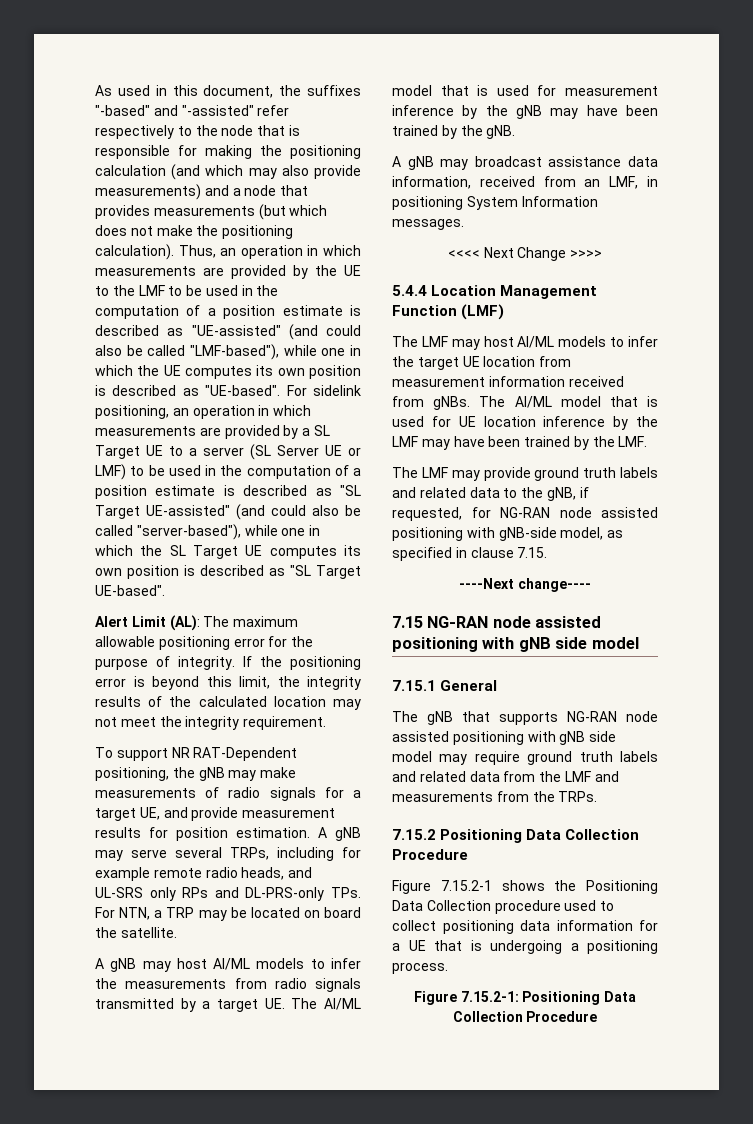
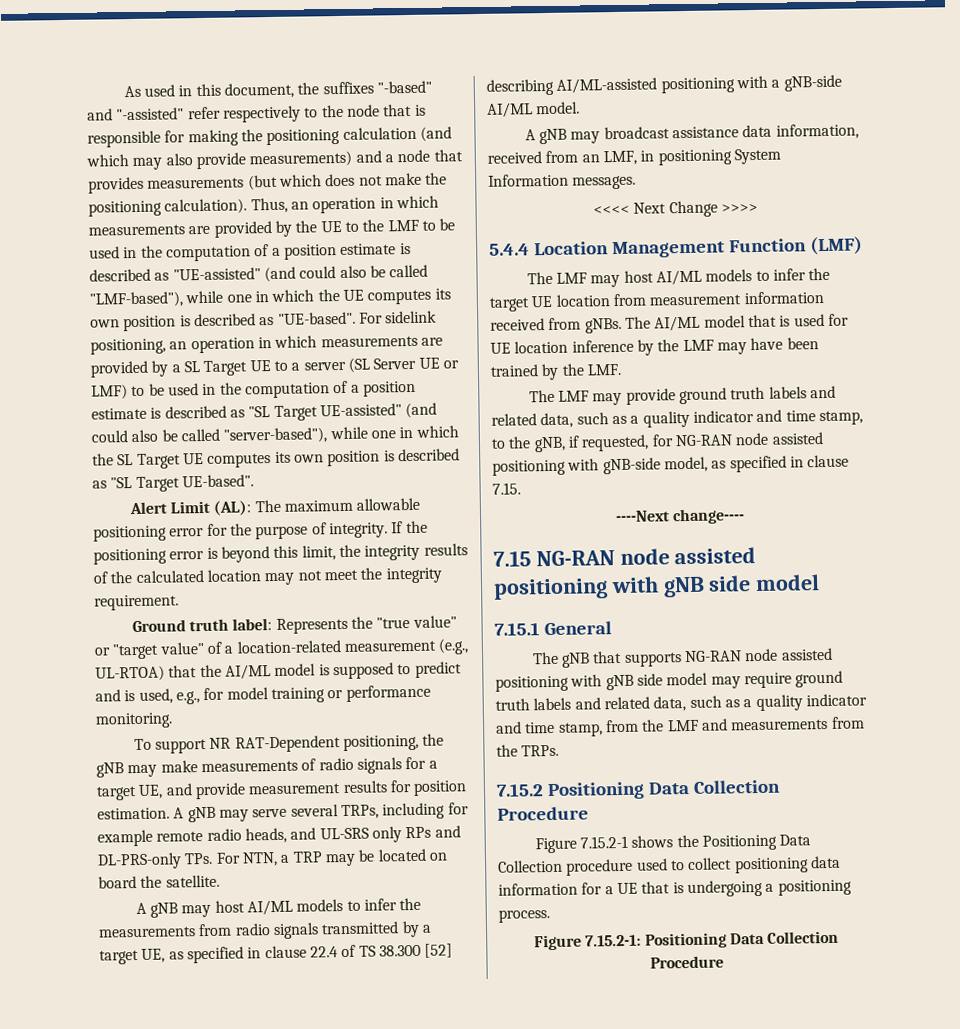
+ Ground truth label: Represents the "true value" or "target value" of a location-related measurement (e.g., UL-RTOA) that the AI/ML model is supposed to predict and is used, e.g., for model training or performance monitoring.
- A gNB may host AI/ML models to infer the measurements from radio signals transmitted by a target UE. The AI/ML model that is used for measurement inference by the gNB may have been trained by the gNB.
+ A gNB may host AI/ML models to infer the measurements from radio signals transmitted by a target UE, as specified in clause 22.4 of TS 38.300 [52] describing AI/ML-assisted positioning with a gNB-side AI/ML model.
- The LMF may provide ground truth labels and related data to the gNB, if requested, for NG-RAN node assisted positioning with gNB-side model, as specified in clause 7.15.
+ The LMF may provide ground truth labels and related data, such as a quality indicator and time stamp, to the gNB, if requested, for NG-RAN node assisted positioning with gNB-side model, as specified in clause 7.15.
- The gNB that supports NG-RAN node assisted positioning with gNB side model may require ground truth labels and related data from the LMF and measurements from the TRPs.
+ The gNB that supports NG-RAN node assisted positioning with gNB side model may require ground truth labels and related data, such as a quality indicator and time stamp, from the LMF and measurements from the TRPs.

